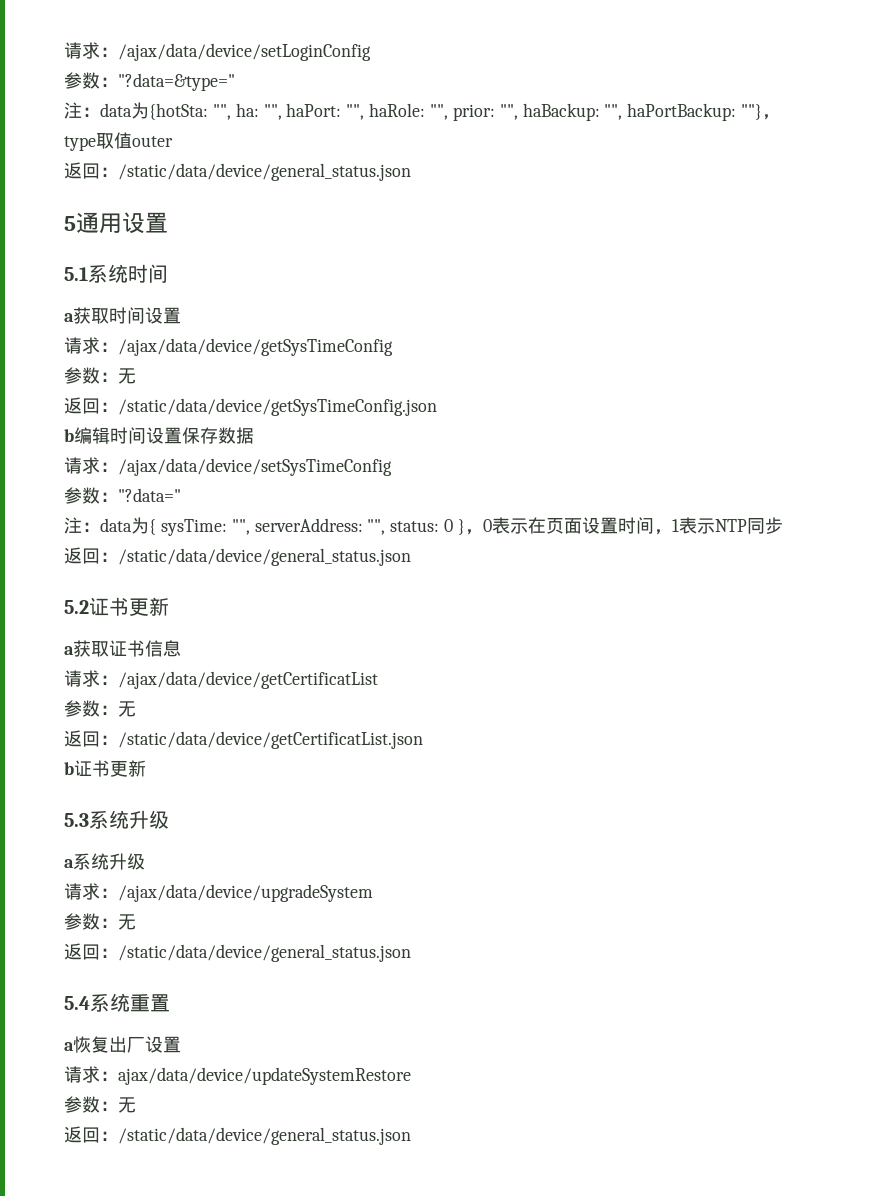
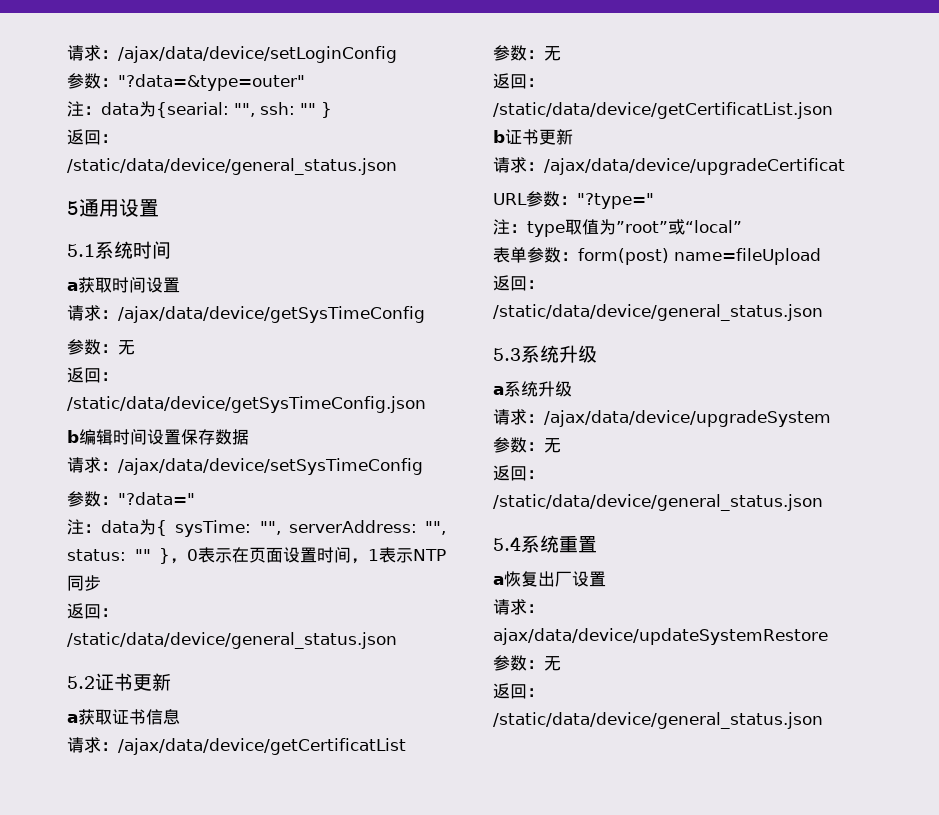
- 参数："?data=&type="
- 注：data为{hotSta: "", ha: "", haPort: "", haRole: "", prior: "", haBackup: "", haPortBackup: ""}，type取值outer
+ 参数："?data=&type=outer"
+ 注：data为{searial: "", ssh: "" }
- 注：data为{ sysTime: "", serverAddress: "", status: 0 }，0表示在页面设置时间，1表示NTP同步
+ 注：data为{ sysTime: "", serverAddress: "", status: "" }，0表示在页面设置时间，1表示NTP同步
+ 请求：/ajax/data/device/upgradeCertificat
+ URL参数："?type="
+ 注：type取值为”root”或“local”
+ 表单参数：form(post) name=fileUpload
+ 返回：/static/data/device/general_status.json

